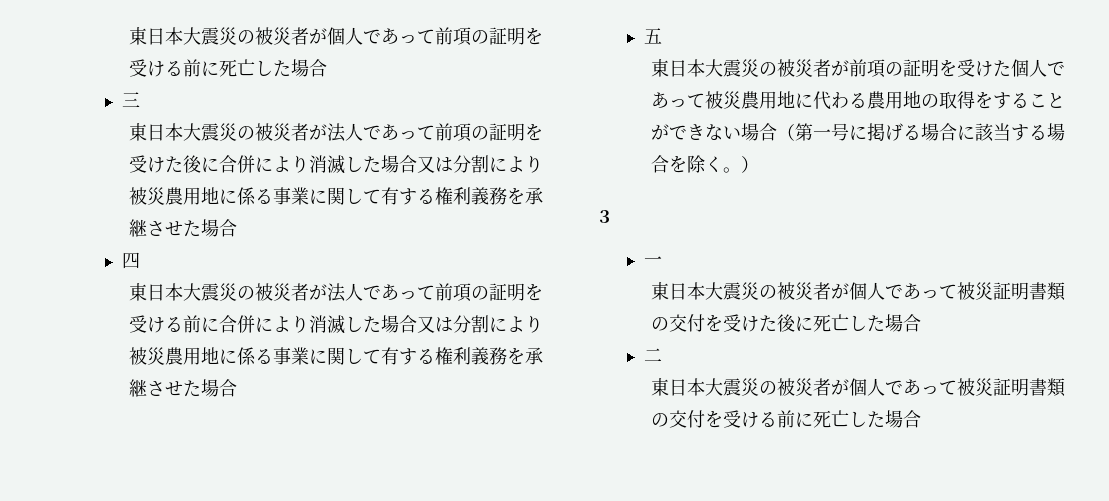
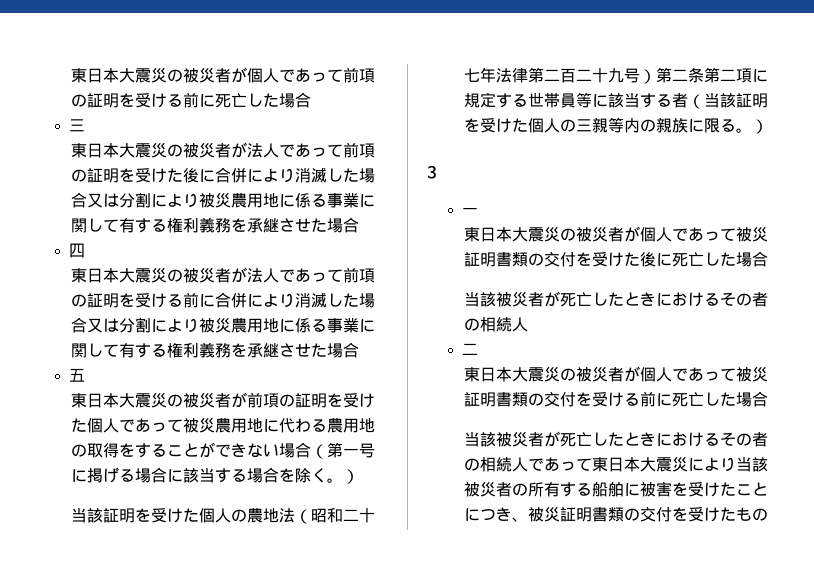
+ 当該証明を受けた個人の農地法（昭和二十七年法律第二百二十九号）第二条第二項に規定する世帯員等に該当する者（当該証明を受けた個人の三親等内の親族に限る。）
  東日本大震災の被災者が個人であって被災証明書類の交付を受けた後に死亡した場合
+ 当該被災者が死亡したときにおけるその者の相続人
+ 当該被災者が死亡したときにおけるその者の相続人であって東日本大震災により当該被災者の所有する船舶に被害を受けたことにつき、被災証明書類の交付を受けたもの

